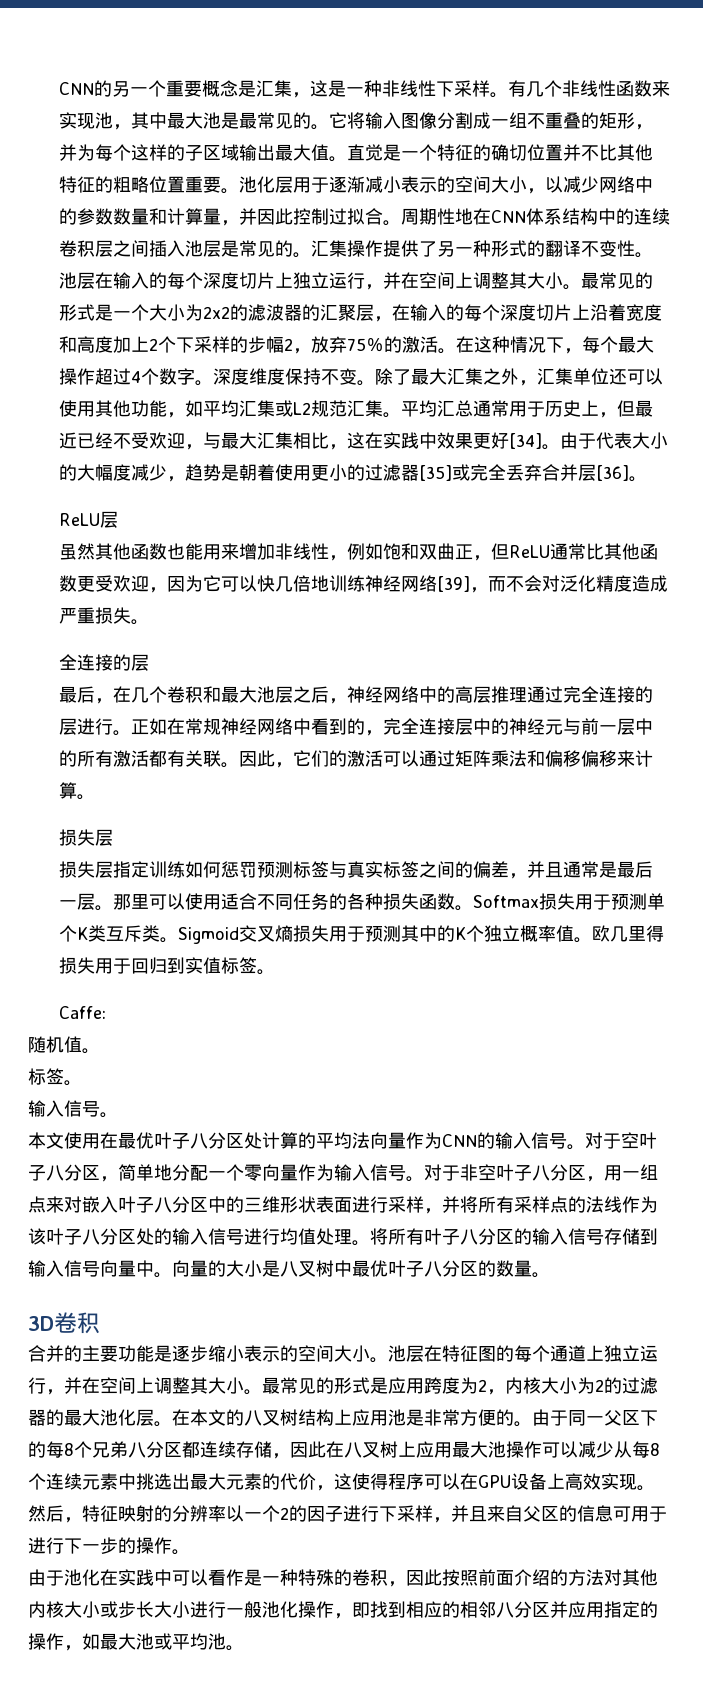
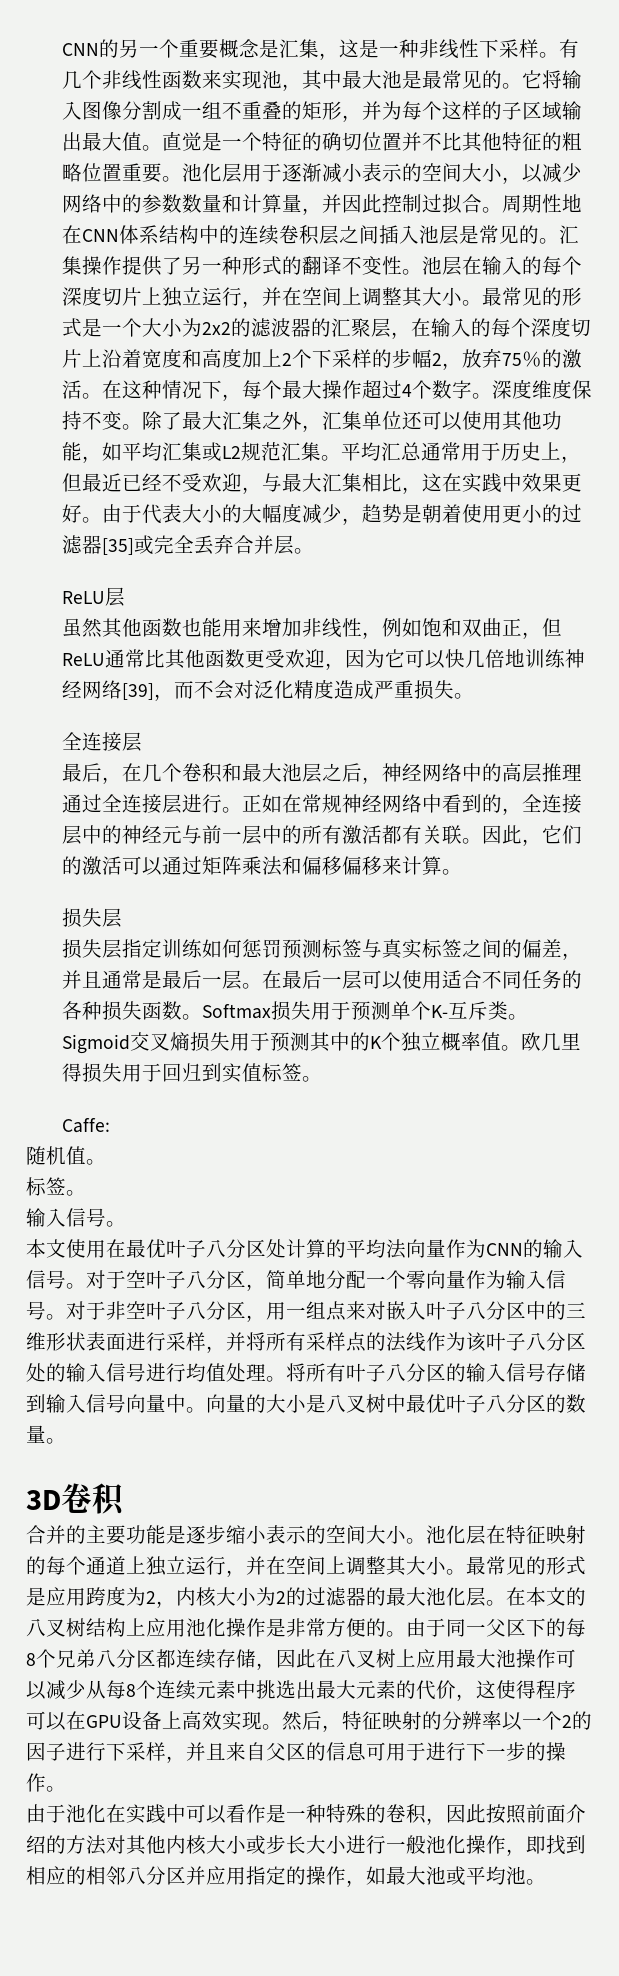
- 平均汇总通常用于历史上，但最近已经不受欢迎，与最大汇集相比，这在实践中效果更好[34]。
+ 平均汇总通常用于历史上，但最近已经不受欢迎，与最大汇集相比，这在实践中效果更好。
- 由于代表大小的大幅度减少，趋势是朝着使用更小的过滤器[35]或完全丢弃合并层[36]。
+ 由于代表大小的大幅度减少，趋势是朝着使用更小的过滤器[35]或完全丢弃合并层。
  虽然其他函数也能用来增加非线性，例如饱和双曲正，但ReLU通常比其他函数更受欢迎，因为它可以快几倍地训练神经网络[39]，而不会对泛化精度造成严重损失。
- 全连接的层
+ 全连接层
- 最后，在几个卷积和最大池层之后，神经网络中的高层推理通过完全连接的层进行。
+ 最后，在几个卷积和最大池层之后，神经网络中的高层推理通过全连接层进行。
- 正如在常规神经网络中看到的，完全连接层中的神经元与前一层中的所有激活都有关联。
+ 正如在常规神经网络中看到的，全连接层中的神经元与前一层中的所有激活都有关联。
- 那里可以使用适合不同任务的各种损失函数。
+ 在最后一层可以使用适合不同任务的各种损失函数。
- Softmax损失用于预测单个K类互斥类。
+ Softmax损失用于预测单个K-互斥类。
- 池层在特征图的每个通道上独立运行，并在空间上调整其大小。
+ 池化层在特征映射的每个通道上独立运行，并在空间上调整其大小。
- 在本文的八叉树结构上应用池是非常方便的。
+ 在本文的八叉树结构上应用池化操作是非常方便的。

